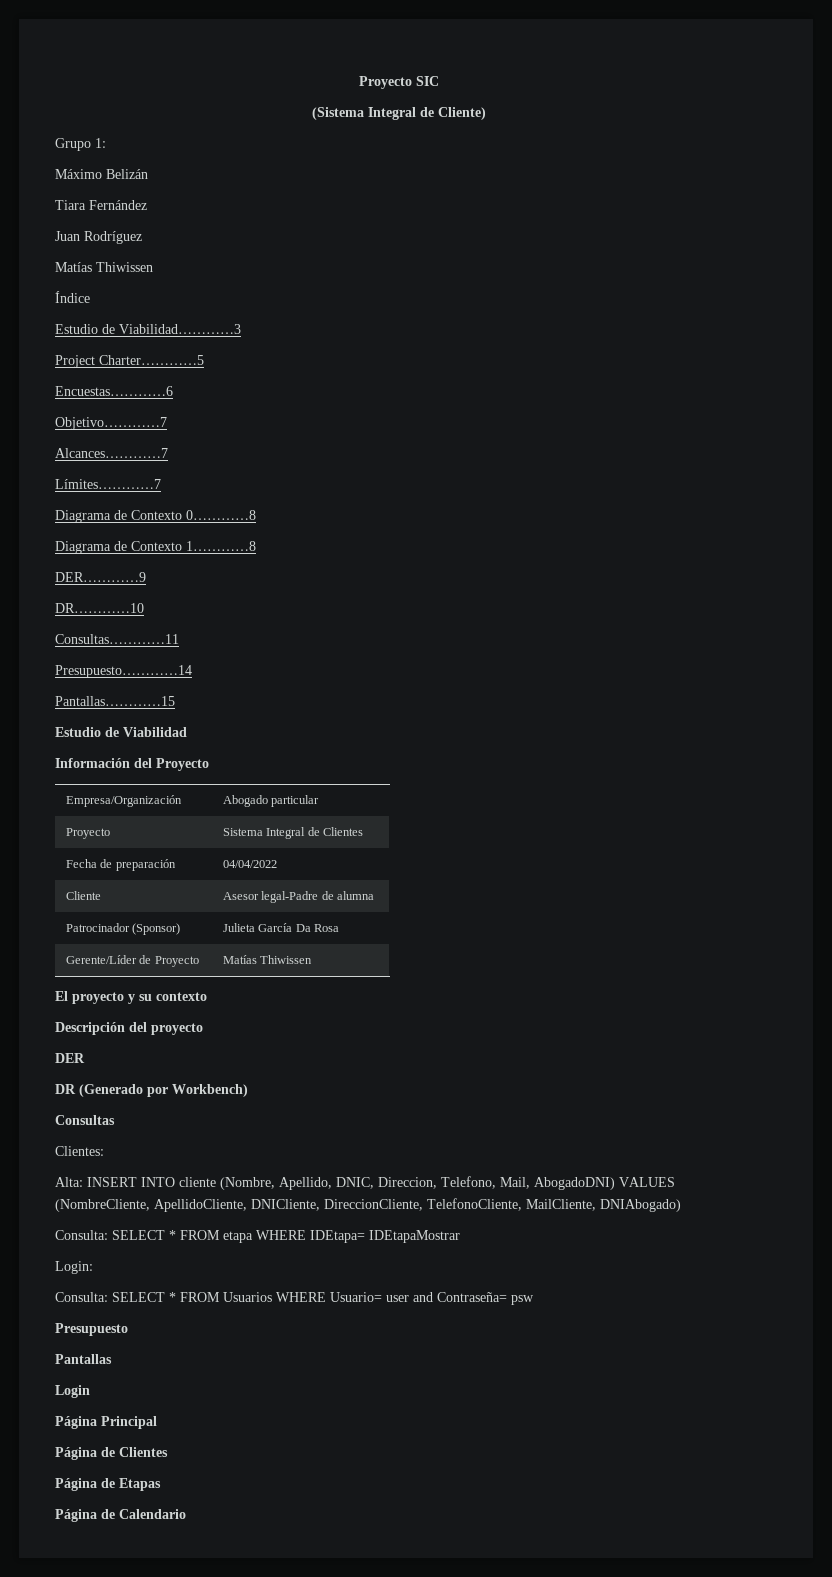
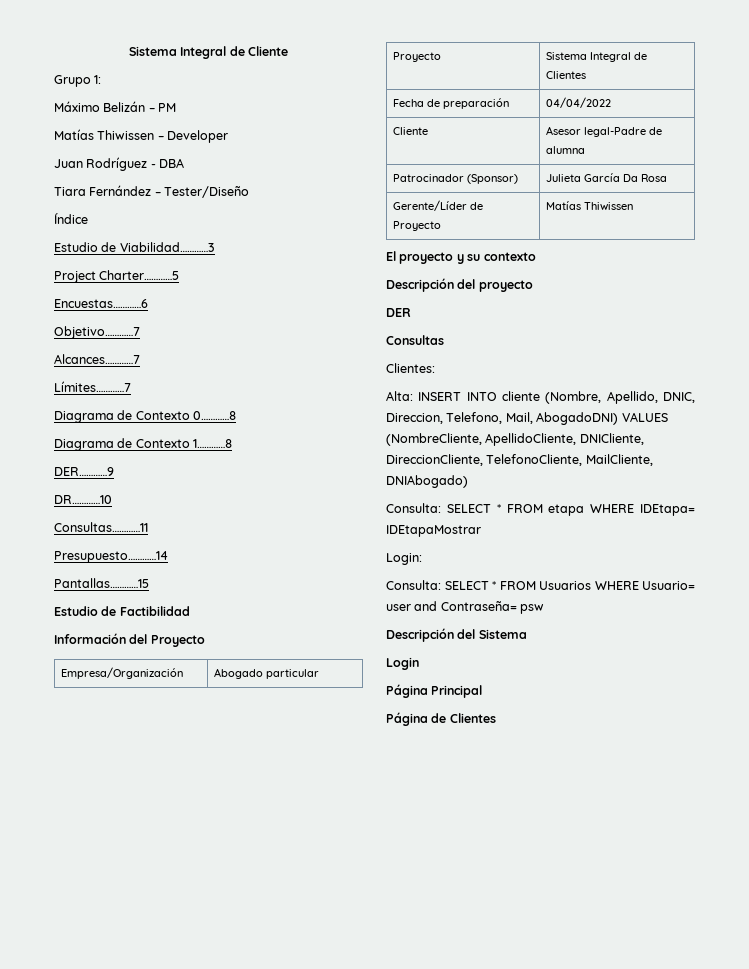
- Proyecto SIC
- (Sistema Integral de Cliente)
+ Sistema Integral de Cliente
- Máximo Belizán
- Tiara Fernández
- Juan Rodríguez
- Matías Thiwissen
+ Máximo Belizán – PM
+ Matías Thiwissen – Developer
+ Juan Rodríguez - DBA
+ Tiara Fernández – Tester/Diseño
- Estudio de Viabilidad
+ Estudio de Factibilidad
- DR (Generado por Workbench)
- Presupuesto
- Pantallas
+ Descripción del Sistema
- Página de Etapas
- Página de Calendario

